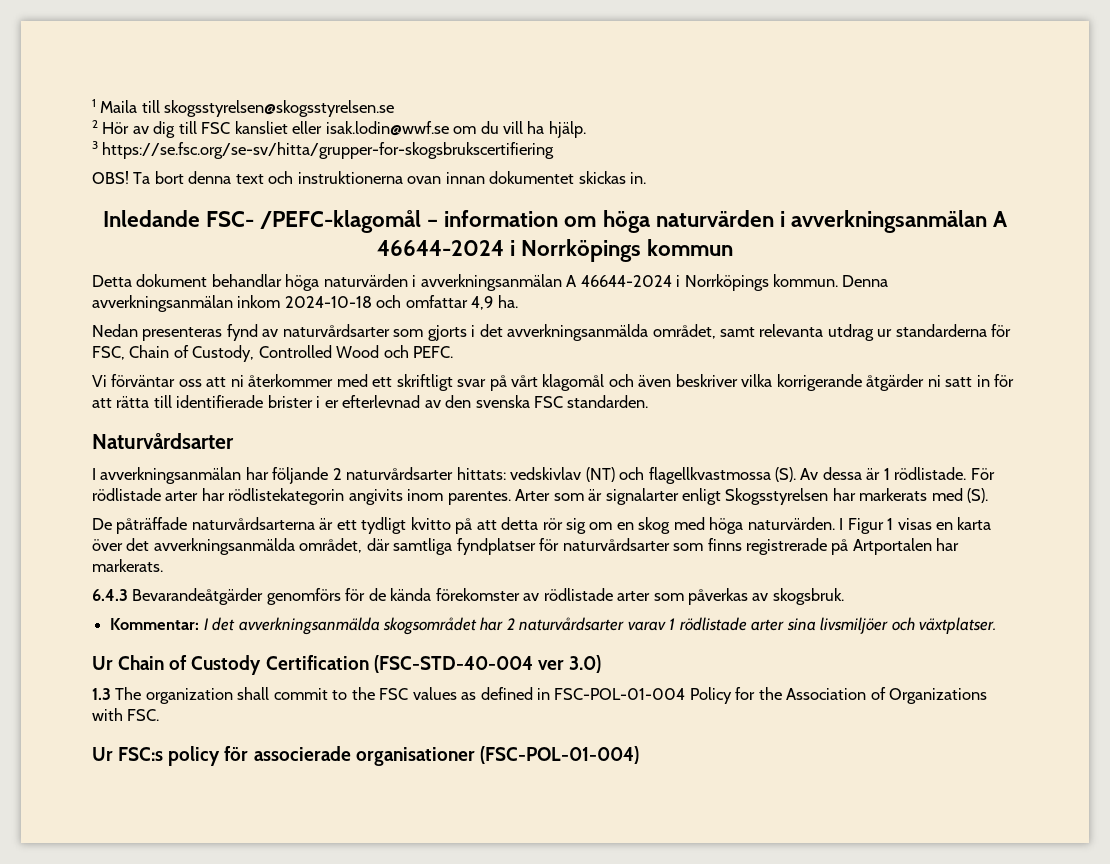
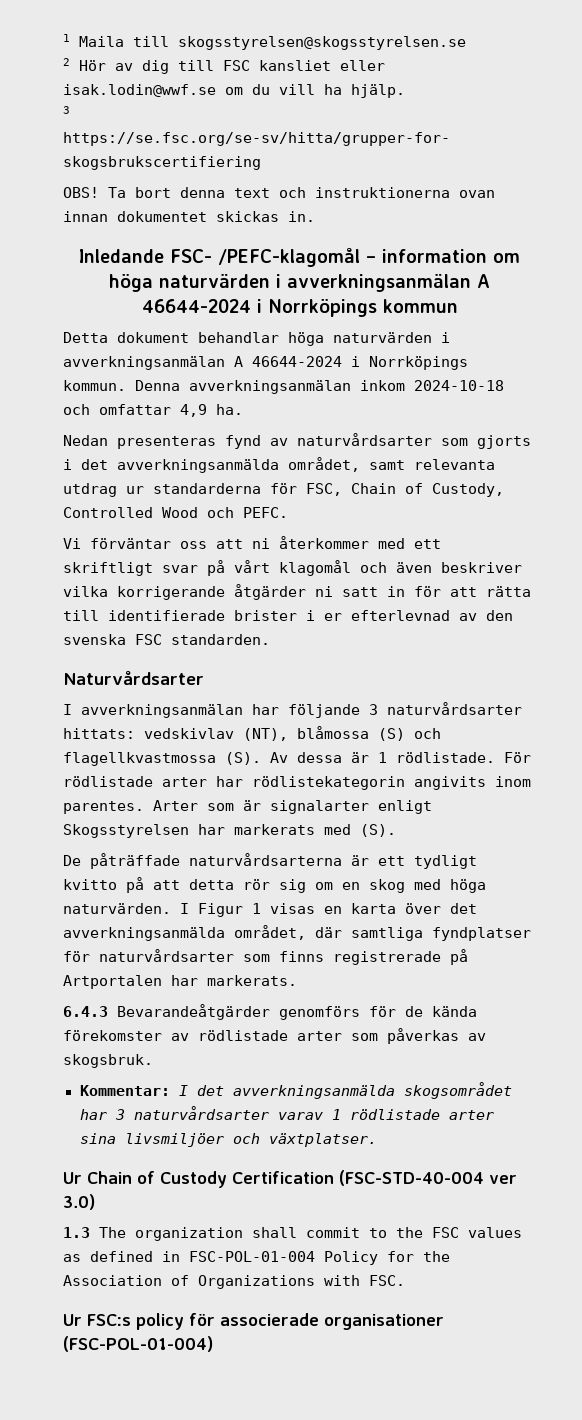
- I avverkningsanmälan har följande 2 naturvårdsarter hittats: vedskivlav (NT) och flagellkvastmossa (S). Av dessa är 1 rödlistade.
+ I avverkningsanmälan har följande 3 naturvårdsarter hittats: vedskivlav (NT), blåmossa (S) och flagellkvastmossa (S). Av dessa är 1 rödlistade.
- Kommentar: I det avverkningsanmälda skogsområdet har 2 naturvårdsarter varav 1 rödlistade arter sina livsmiljöer och växtplatser.
+ Kommentar: I det avverkningsanmälda skogsområdet har 3 naturvårdsarter varav 1 rödlistade arter sina livsmiljöer och växtplatser.

